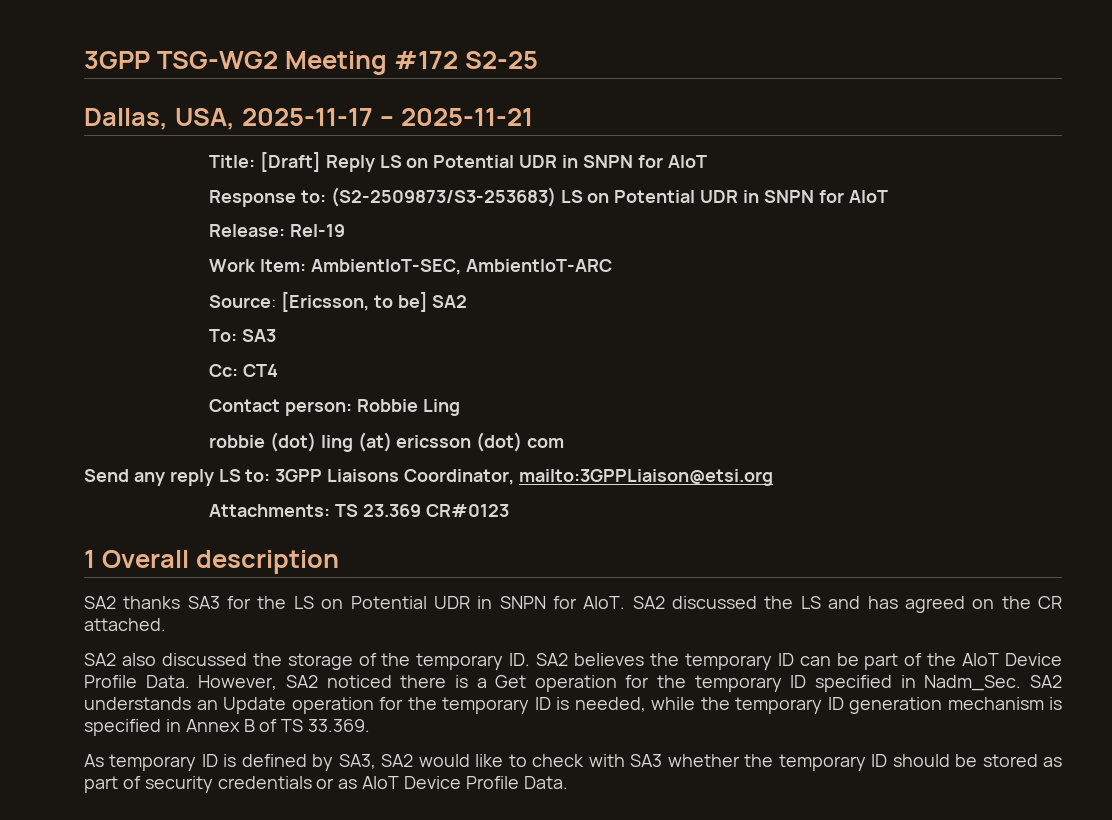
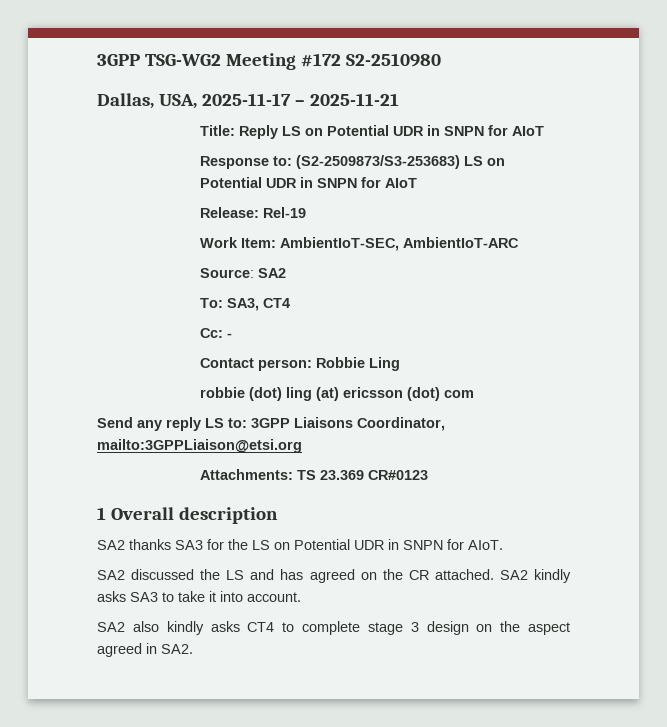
- 3GPP TSG-WG2 Meeting #172 S2-25
+ 3GPP TSG-WG2 Meeting #172 S2-2510980
- Title: [Draft] Reply LS on Potential UDR in SNPN for AIoT
+ Title: Reply LS on Potential UDR in SNPN for AIoT
- Source: [Ericsson, to be] SA2
+ Source: SA2
- To: SA3
+ To: SA3, CT4
- Cc: CT4
+ Cc: -
- SA2 thanks SA3 for the LS on Potential UDR in SNPN for AIoT. SA2 discussed the LS and has agreed on the CR attached.
- SA2 also discussed the storage of the temporary ID. SA2 believes the temporary ID can be part of the AIoT Device Profile Data. However, SA2 noticed there is a Get operation for the temporary ID specified in Nadm_Sec. SA2 understands an Update operation for the temporary ID is needed, while the temporary ID generation mechanism is specified in Annex B of TS 33.369.
- As temporary ID is defined by SA3, SA2 would like to check with SA3 whether the temporary ID should be stored as part of security credentials or as AIoT Device Profile Data.
+ SA2 thanks SA3 for the LS on Potential UDR in SNPN for AIoT.
+ SA2 discussed the LS and has agreed on the CR attached. SA2 kindly asks SA3 to take it into account.
+ SA2 also kindly asks CT4 to complete stage 3 design on the aspect agreed in SA2.

